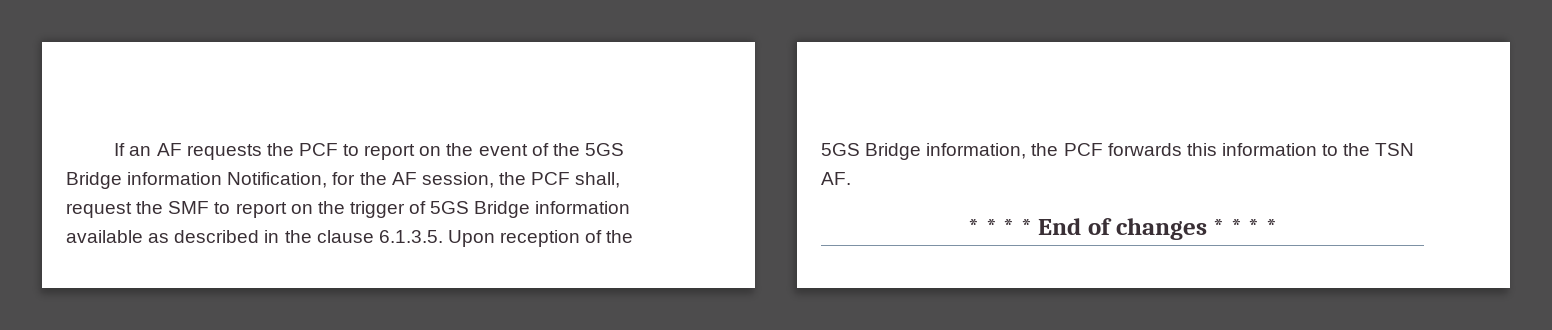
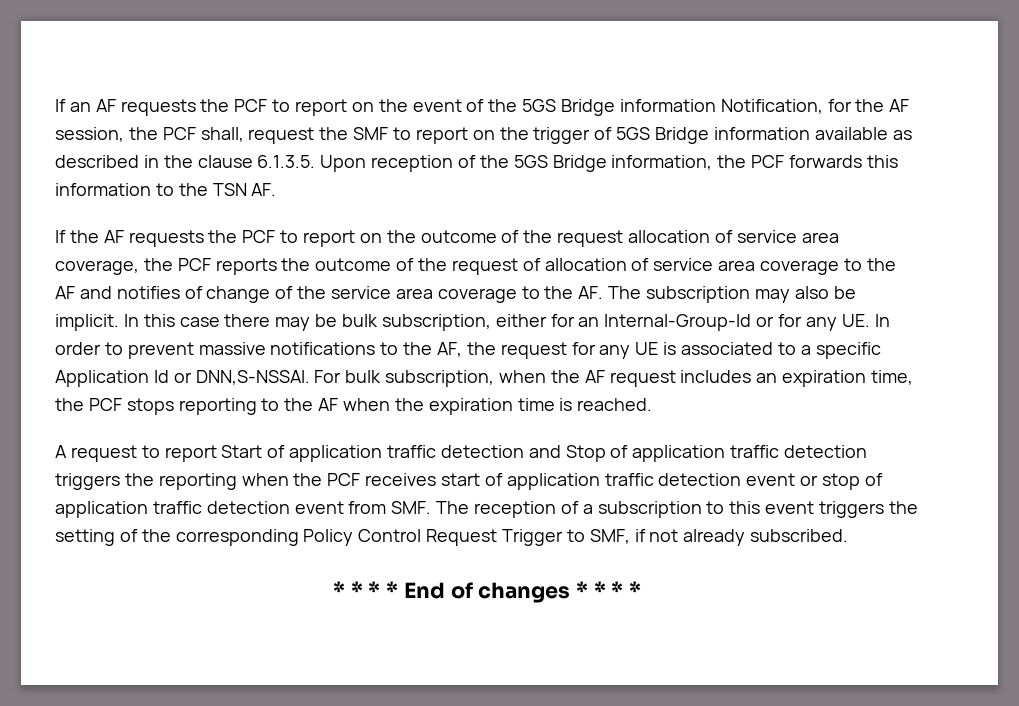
+ If the AF requests the PCF to report on the outcome of the request allocation of service area coverage, the PCF reports the outcome of the request of allocation of service area coverage to the AF and notifies of change of the service area coverage to the AF. The subscription may also be implicit. In this case there may be bulk subscription, either for an Internal-Group-Id or for any UE. In order to prevent massive notifications to the AF, the request for any UE is associated to a specific Application Id or DNN,S-NSSAI. For bulk subscription, when the AF request includes an expiration time, the PCF stops reporting to the AF when the expiration time is reached.
+ A request to report Start of application traffic detection and Stop of application traffic detection triggers the reporting when the PCF receives start of application traffic detection event or stop of application traffic detection event from SMF. The reception of a subscription to this event triggers the setting of the corresponding Policy Control Request Trigger to SMF, if not already subscribed.

